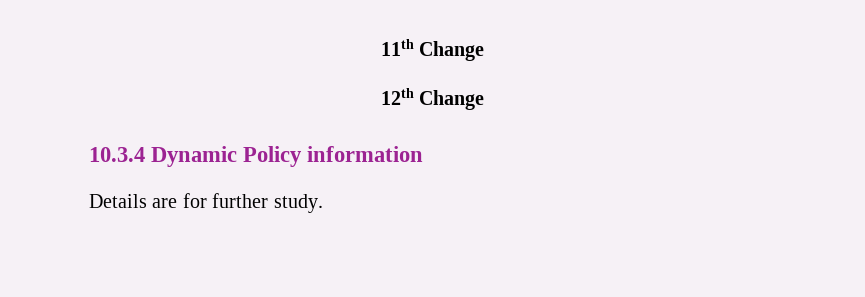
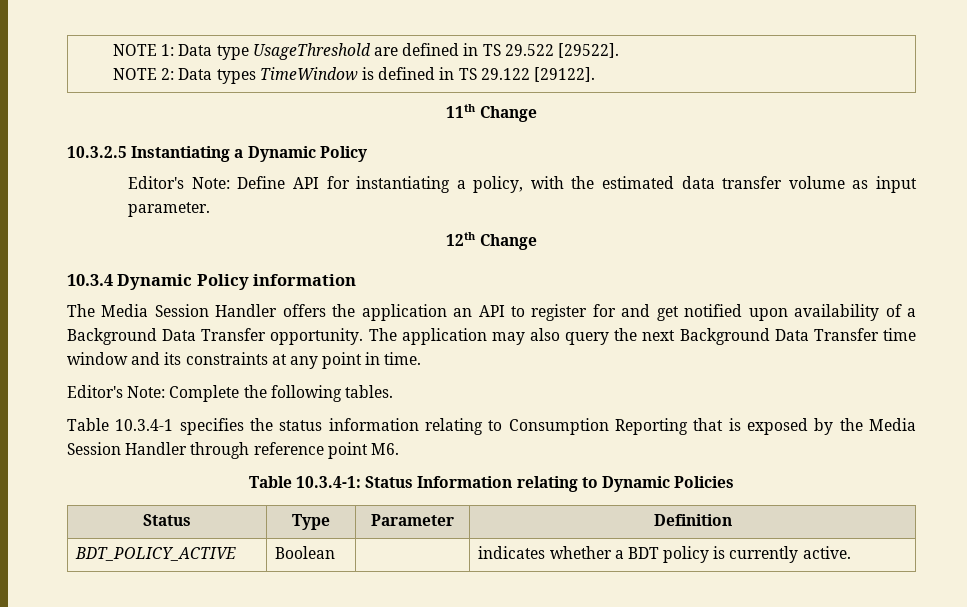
+ NOTE 1: Data type UsageThreshold are defined in TS 29.522 [29522].
+ NOTE 2: Data types TimeWindow is defined in TS 29.122 [29122].
  11th Change
+ 10.3.2.5 Instantiating a Dynamic Policy
+ Editor's Note: Define API for instantiating a policy, with the estimated data transfer volume as input parameter.
- Details are for further study.
+ The Media Session Handler offers the application an API to register for and get notified upon availability of a Background Data Transfer opportunity. The application may also query the next Background Data Transfer time window and its constraints at any point in time.
+ Editor's Note: Complete the following tables.
+ Table 10.3.4-1 specifies the status information relating to Consumption Reporting that is exposed by the Media Session Handler through reference point M6.
+ Table 10.3.4-1: Status Information relating to Dynamic Policies
+ Status | Type | Parameter | Definition
+ BDT_POLICY_ACTIVE | Boolean | | indicates whether a BDT policy is currently active.

